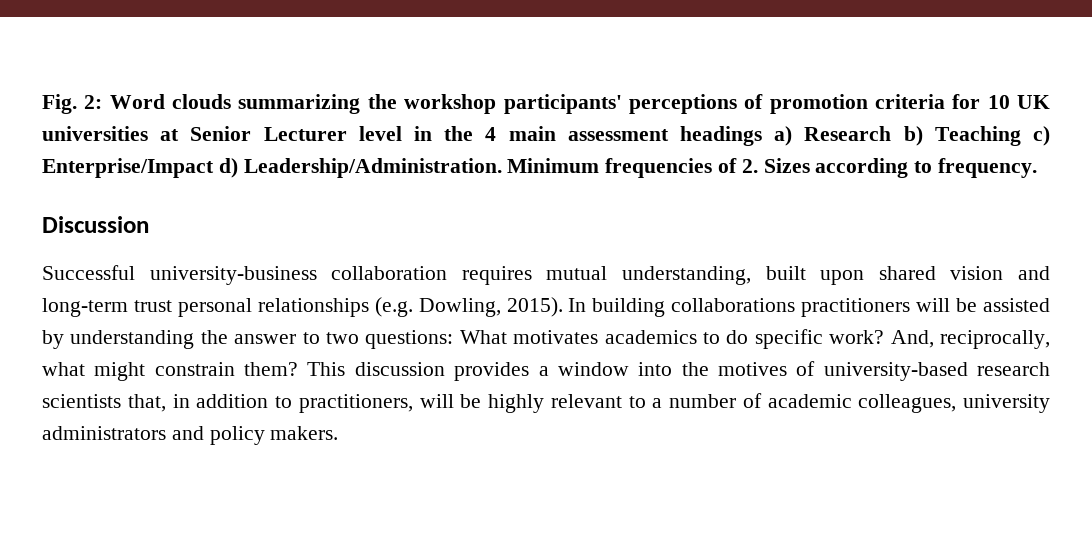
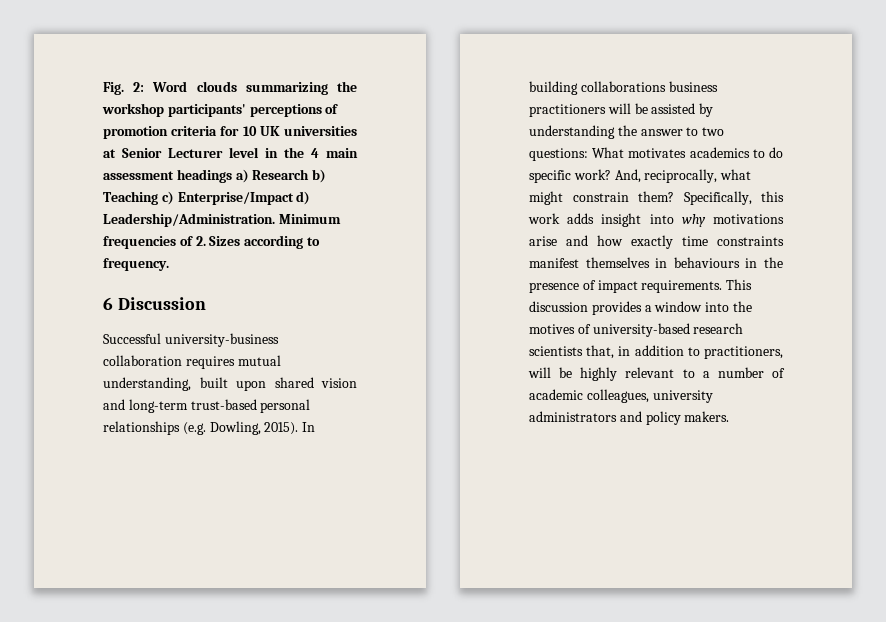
- Discussion
+ 6 Discussion
- Successful university-business collaboration requires mutual understanding, built upon shared vision and long-term trust personal relationships (e.g. Dowling, 2015).
+ Successful university-business collaboration requires mutual understanding, built upon shared vision and long-term trust-based personal relationships (e.g. Dowling, 2015).
- In building collaborations practitioners will be assisted by understanding the answer to two questions: What motivates academics to do specific work?
+ In building collaborations business practitioners will be assisted by understanding the answer to two questions: What motivates academics to do specific work?
+ Specifically, this work adds insight into why motivations arise and how exactly time constraints manifest themselves in behaviours in the presence of impact requirements.

